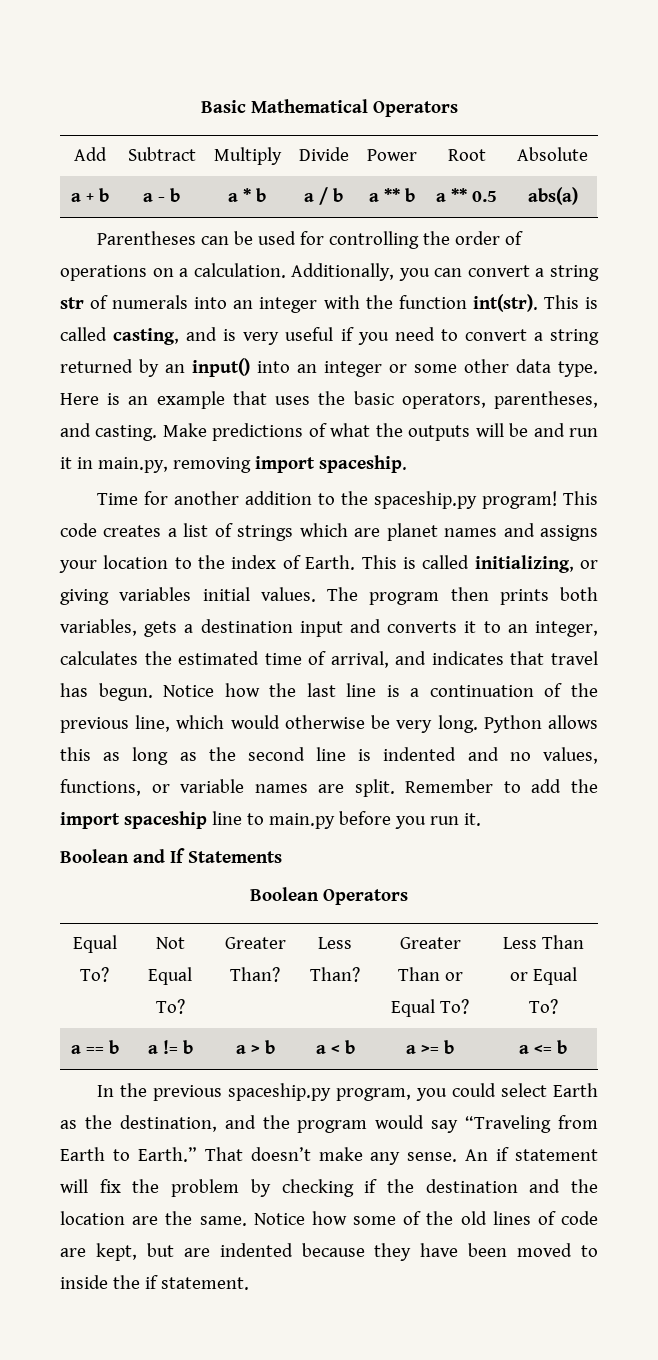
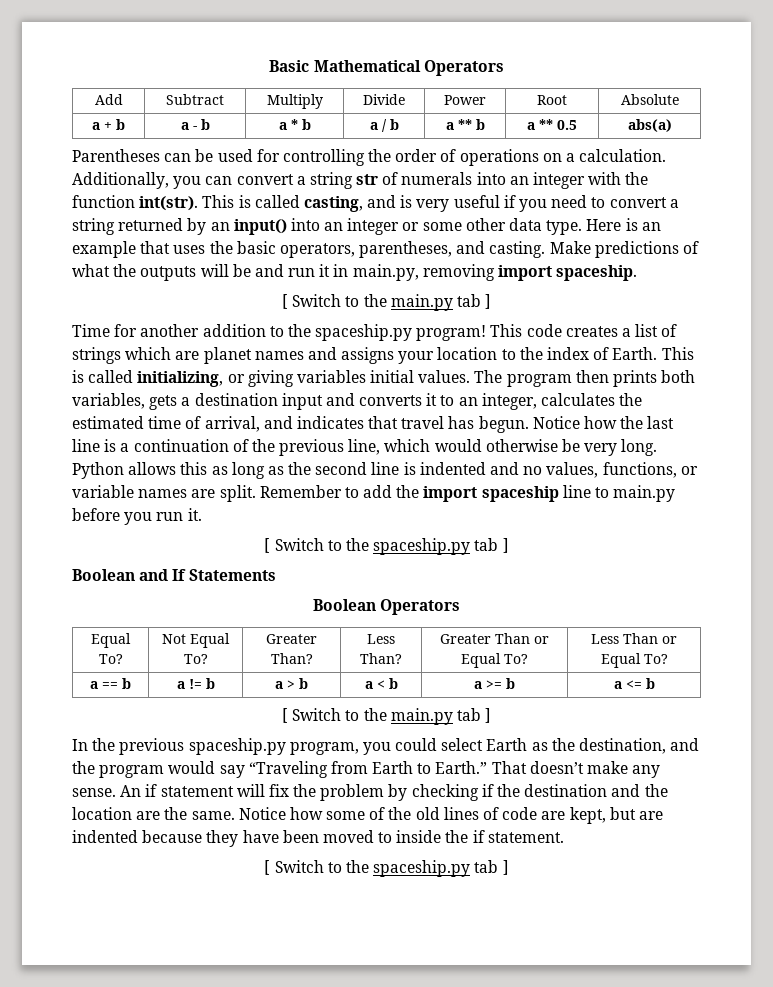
  Make predictions of what the outputs will be and run it in main.py, removing import spaceship.
+ [ Switch to the main.py tab ]
  Remember to add the import spaceship line to main.py before you run it.
+ [ Switch to the spaceship.py tab ]
  a == b | a != b | a > b | a < b | a >= b | a <= b
+ [ Switch to the main.py tab ]
  Notice how some of the old lines of code are kept, but are indented because they have been moved to inside the if statement.
+ [ Switch to the spaceship.py tab ]

